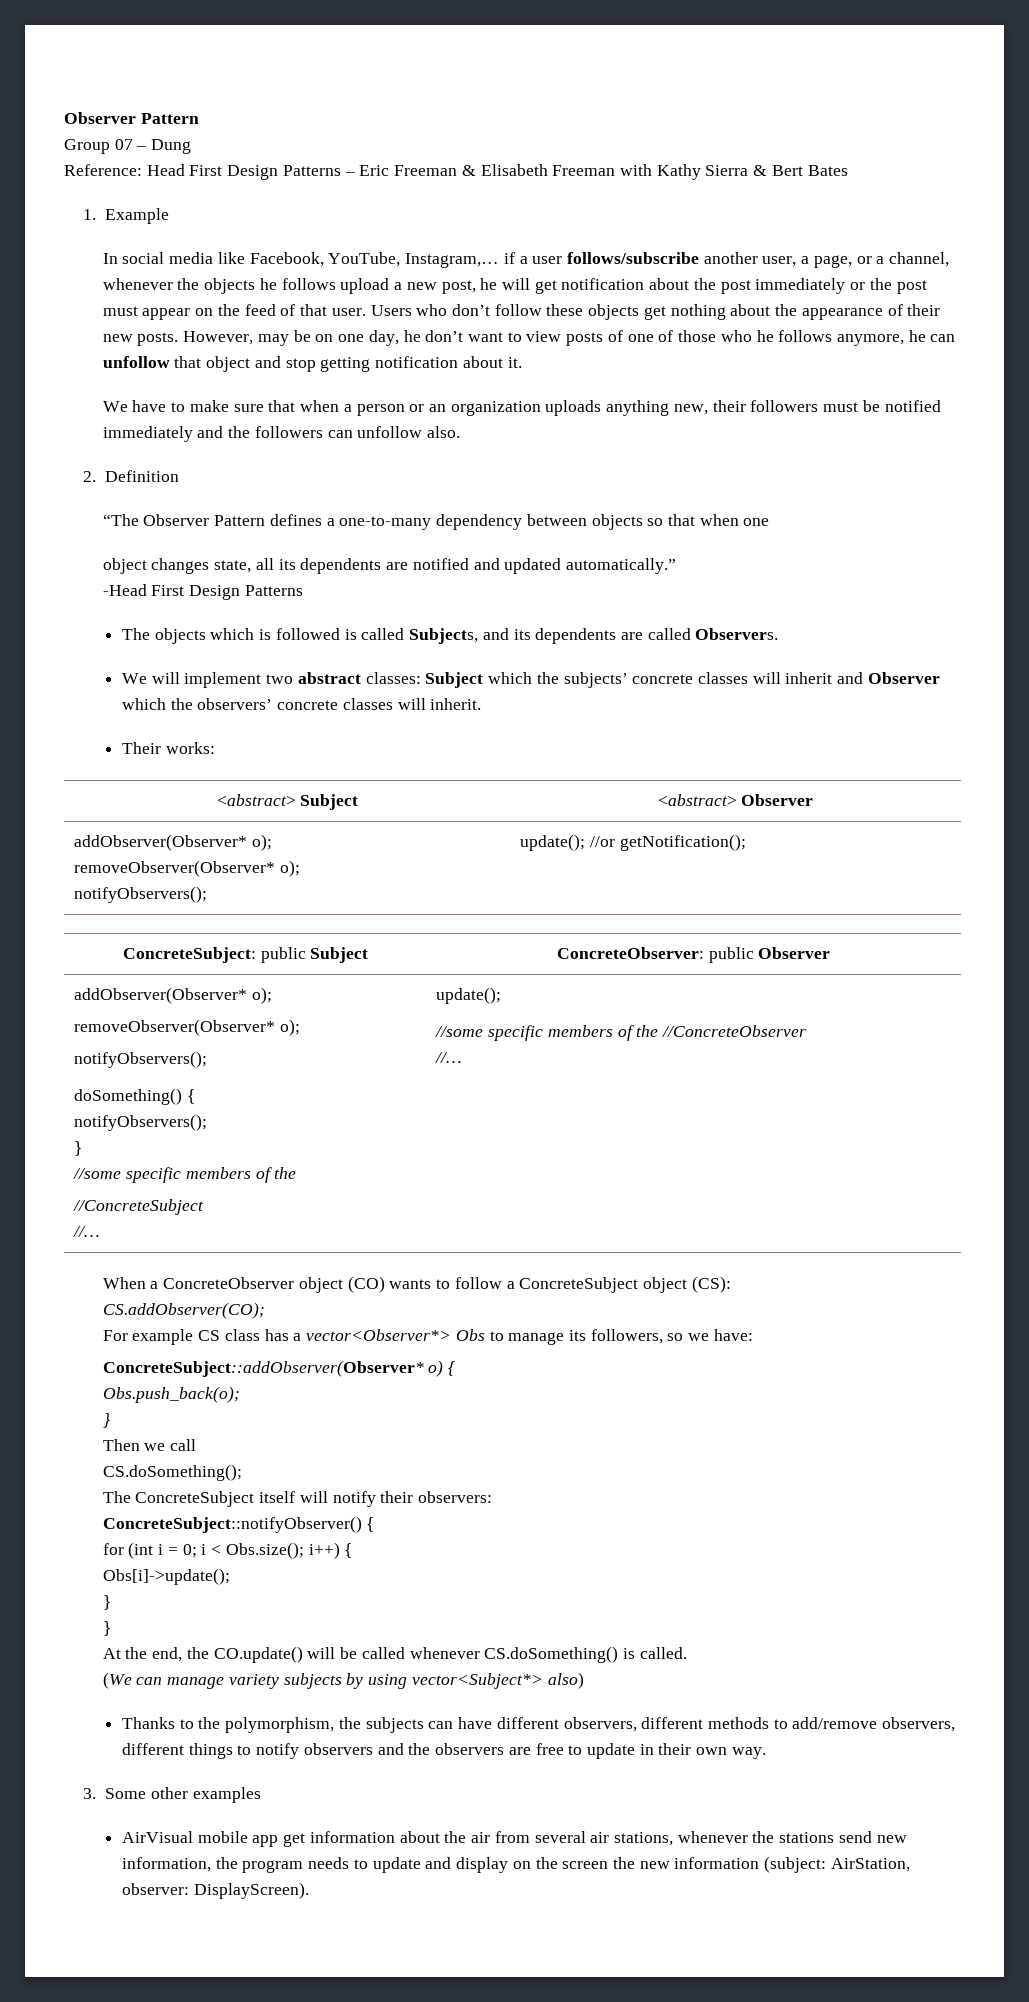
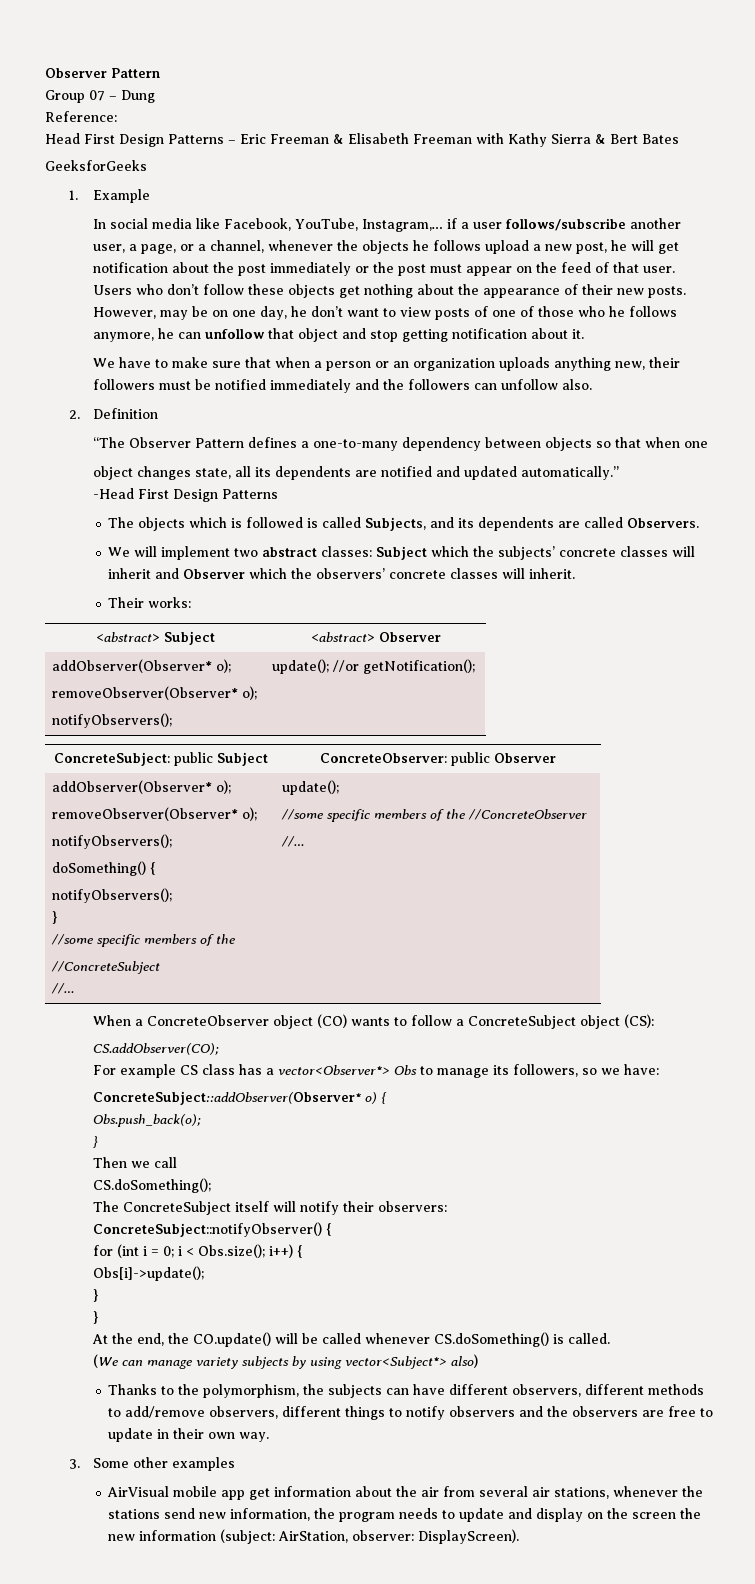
- Reference: Head First Design Patterns – Eric Freeman & Elisabeth Freeman with Kathy Sierra & Bert Bates
+ Reference:
+ Head First Design Patterns – Eric Freeman & Elisabeth Freeman with Kathy Sierra & Bert Bates
+ GeeksforGeeks

